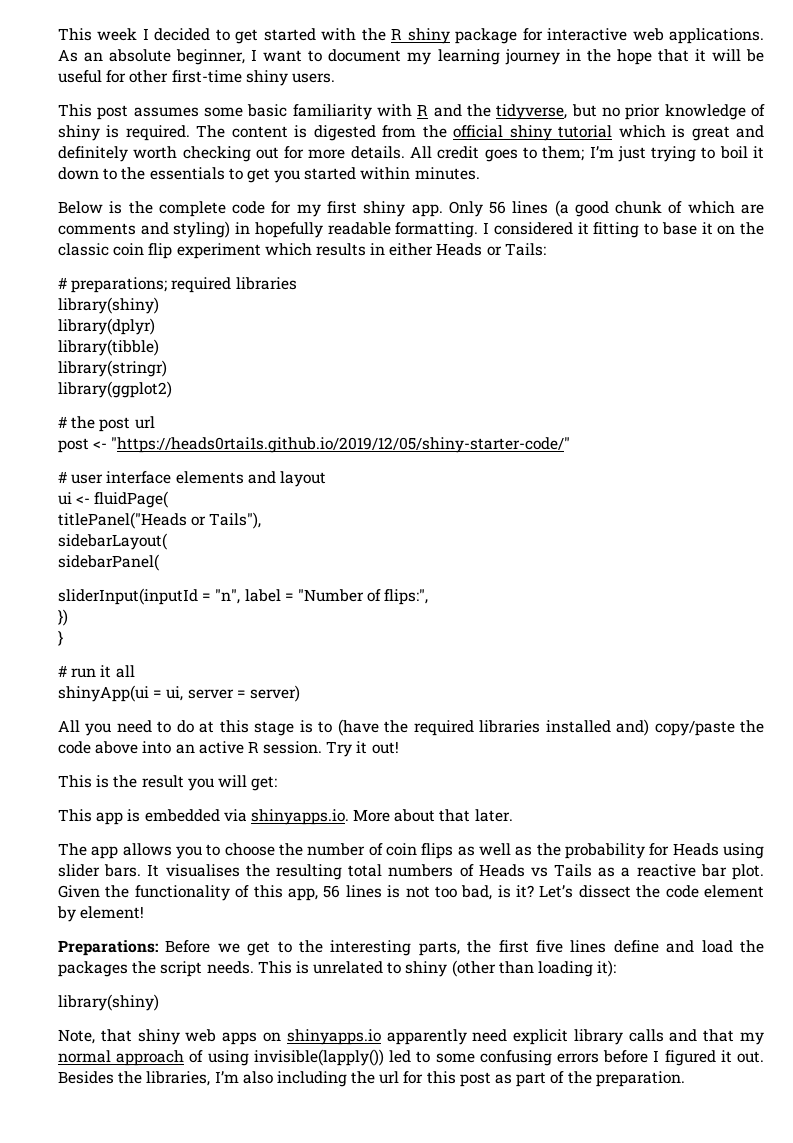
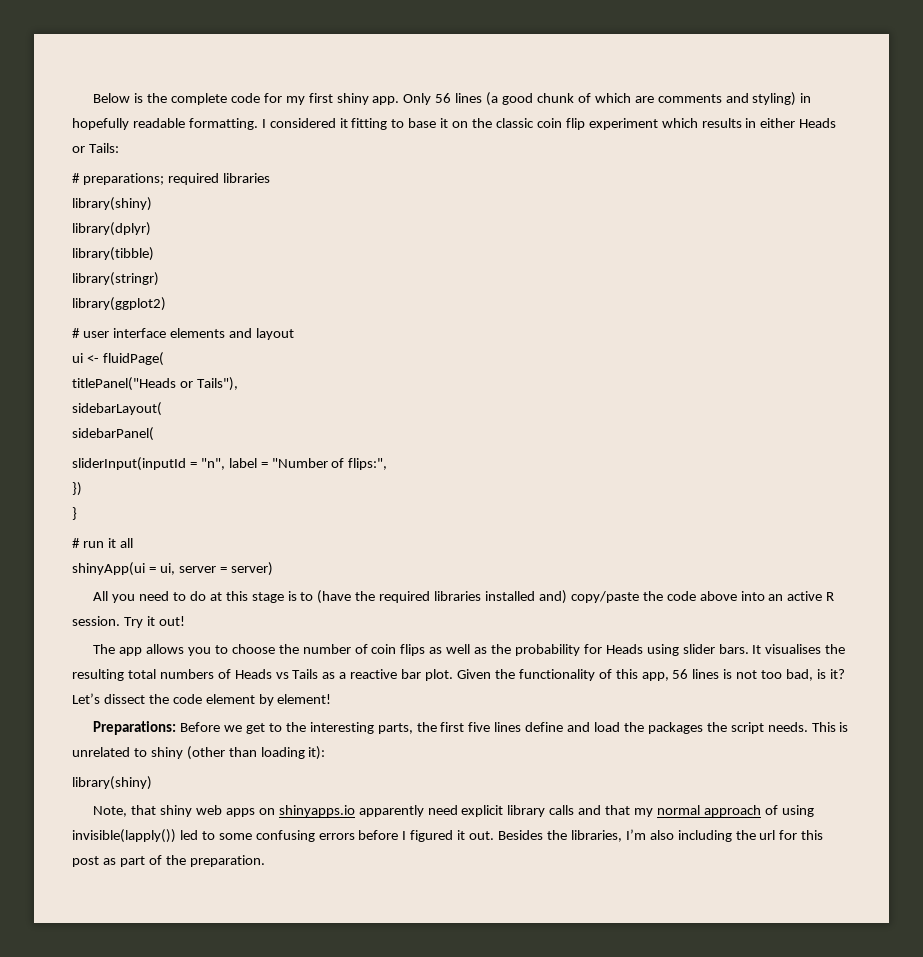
- This week I decided to get started with the R shiny package for interactive web applications. As an absolute beginner, I want to document my learning journey in the hope that it will be useful for other first-time shiny users.
- This post assumes some basic familiarity with R and the tidyverse, but no prior knowledge of shiny is required. The content is digested from the official shiny tutorial which is great and definitely worth checking out for more details. All credit goes to them; I’m just trying to boil it down to the essentials to get you started within minutes.
- # the post url
- post <- "https://heads0rtai1s.github.io/2019/12/05/shiny-starter-code/"
- This is the result you will get:
- This app is embedded via shinyapps.io. More about that later.

